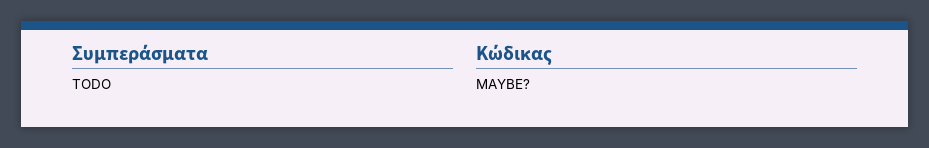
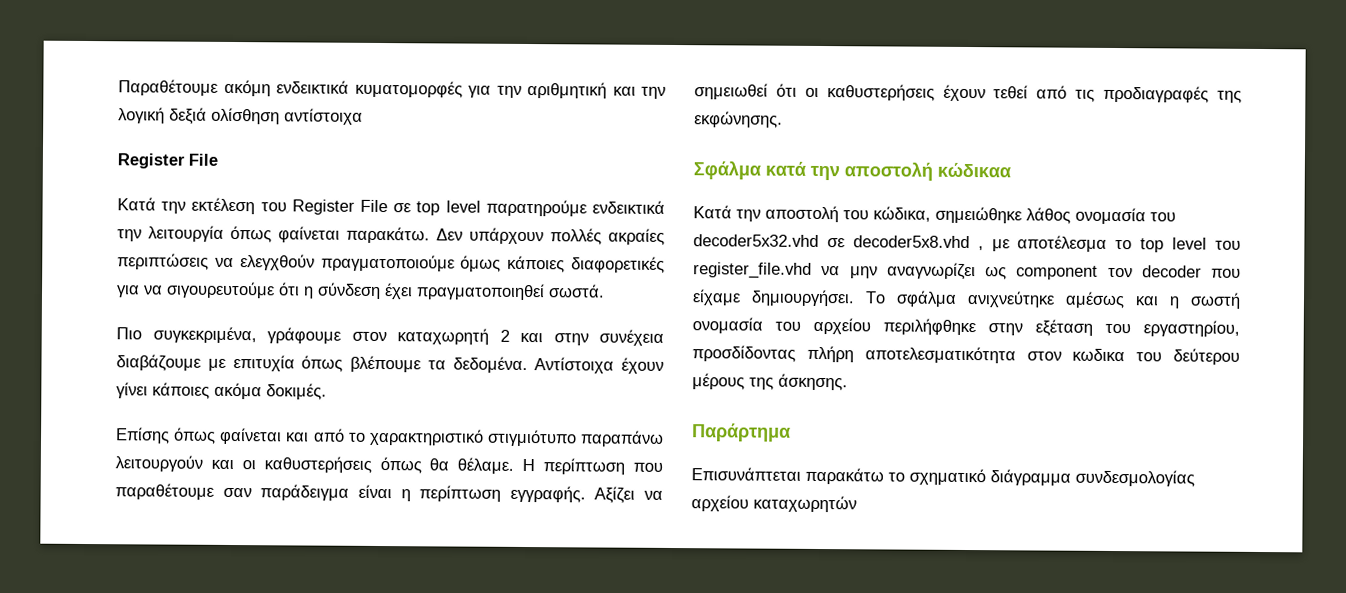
- Συμπεράσματα
- TODO
- Κώδικας
- MAYBE?
+ Παραθέτουμε ακόμη ενδεικτικά κυματομορφές για την αριθμητική και την λογική δεξιά ολίσθηση αντίστοιχα
+ Register File
+ Κατά την εκτέλεση του Register File σε top level παρατηρούμε ενδεικτικά την λειτουργία όπως φαίνεται παρακάτω. Δεν υπάρχουν πολλές ακραίες περιπτώσεις να ελεγχθούν πραγματοποιούμε όμως κάποιες διαφορετικές για να σιγουρευτούμε ότι η σύνδεση έχει πραγματοποιηθεί σωστά.
+ Πιο συγκεκριμένα, γράφουμε στον καταχωρητή 2 και στην συνέχεια διαβάζουμε με επιτυχία όπως βλέπουμε τα δεδομένα. Αντίστοιχα έχουν γίνει κάποιες ακόμα δοκιμές.
+ Επίσης όπως φαίνεται και από το χαρακτηριστικό στιγμιότυπο παραπάνω λειτουργούν και οι καθυστερήσεις όπως θα θέλαμε. Η περίπτωση που παραθέτουμε σαν παράδειγμα είναι η περίπτωση εγγραφής. Αξίζει να σημειωθεί ότι οι καθυστερήσεις έχουν τεθεί από τις προδιαγραφές της εκφώνησης.
+ Σφάλμα κατά την αποστολή κώδικαα
+ Κατά την αποστολή του κώδικα, σημειώθηκε λάθος ονομασία του decoder5x32.vhd σε decoder5x8.vhd , με αποτέλεσμα το top level του register_file.vhd να μην αναγνωρίζει ως component τον decoder που είχαμε δημιουργήσει. Το σφάλμα ανιχνεύτηκε αμέσως και η σωστή ονομασία του αρχείου περιλήφθηκε στην εξέταση του εργαστηρίου, προσδίδοντας πλήρη αποτελεσματικότητα στον κωδικα του δεύτερου μέρους της άσκησης.
+ Παράρτημα
+ Επισυνάπτεται παρακάτω το σχηματικό διάγραμμα συνδεσμολογίας αρχείου καταχωρητών

